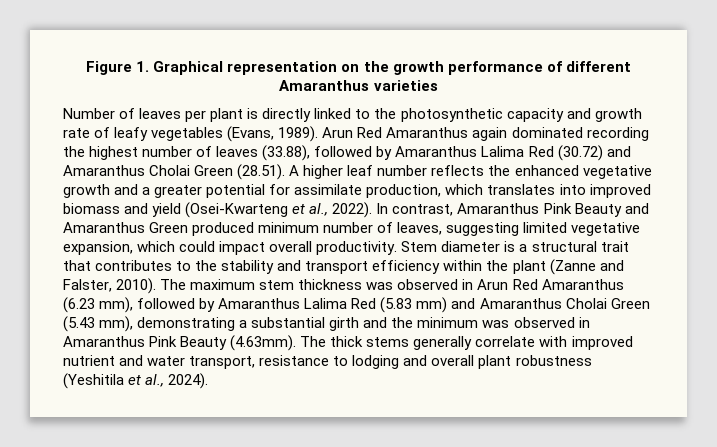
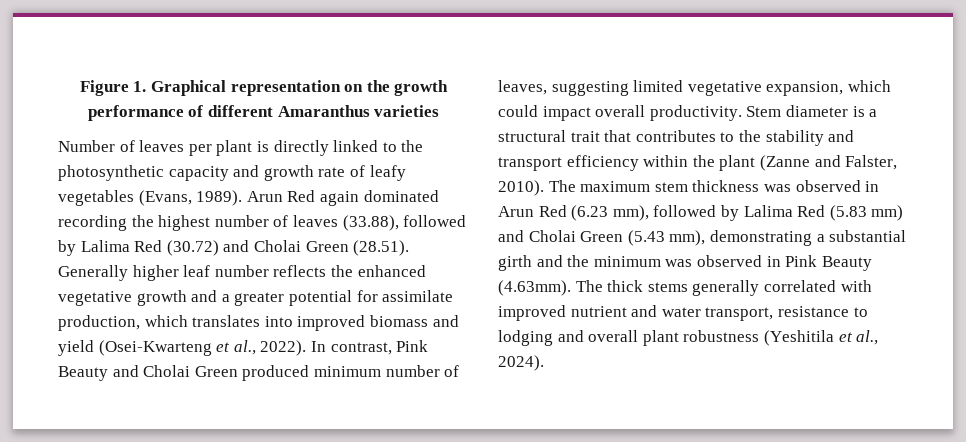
- Arun Red Amaranthus again dominated recording the highest number of leaves (33.88), followed by Amaranthus Lalima Red (30.72) and Amaranthus Cholai Green (28.51). A higher leaf number reflects the enhanced vegetative growth and a greater potential for assimilate production, which translates into improved biomass and yield (Osei-Kwarteng et al., 2022).
+ Arun Red again dominated recording the highest number of leaves (33.88), followed by Lalima Red (30.72) and Cholai Green (28.51). Generally higher leaf number reflects the enhanced vegetative growth and a greater potential for assimilate production, which translates into improved biomass and yield (Osei-Kwarteng et al., 2022).
- In contrast, Amaranthus Pink Beauty and Amaranthus Green produced minimum number of leaves, suggesting limited vegetative expansion, which could impact overall productivity.
+ In contrast, Pink Beauty and Cholai Green produced minimum number of leaves, suggesting limited vegetative expansion, which could impact overall productivity.
- The maximum stem thickness was observed in Arun Red Amaranthus (6.23 mm), followed by Amaranthus Lalima Red (5.83 mm) and Amaranthus Cholai Green (5.43 mm), demonstrating a substantial girth and the minimum was observed in Amaranthus Pink Beauty (4.63mm). The thick stems generally correlate with improved nutrient and water transport, resistance to lodging and overall plant robustness (Yeshitila et al., 2024).
+ The maximum stem thickness was observed in Arun Red (6.23 mm), followed by Lalima Red (5.83 mm) and Cholai Green (5.43 mm), demonstrating a substantial girth and the minimum was observed in Pink Beauty (4.63mm). The thick stems generally correlated with improved nutrient and water transport, resistance to lodging and overall plant robustness (Yeshitila et al., 2024).

